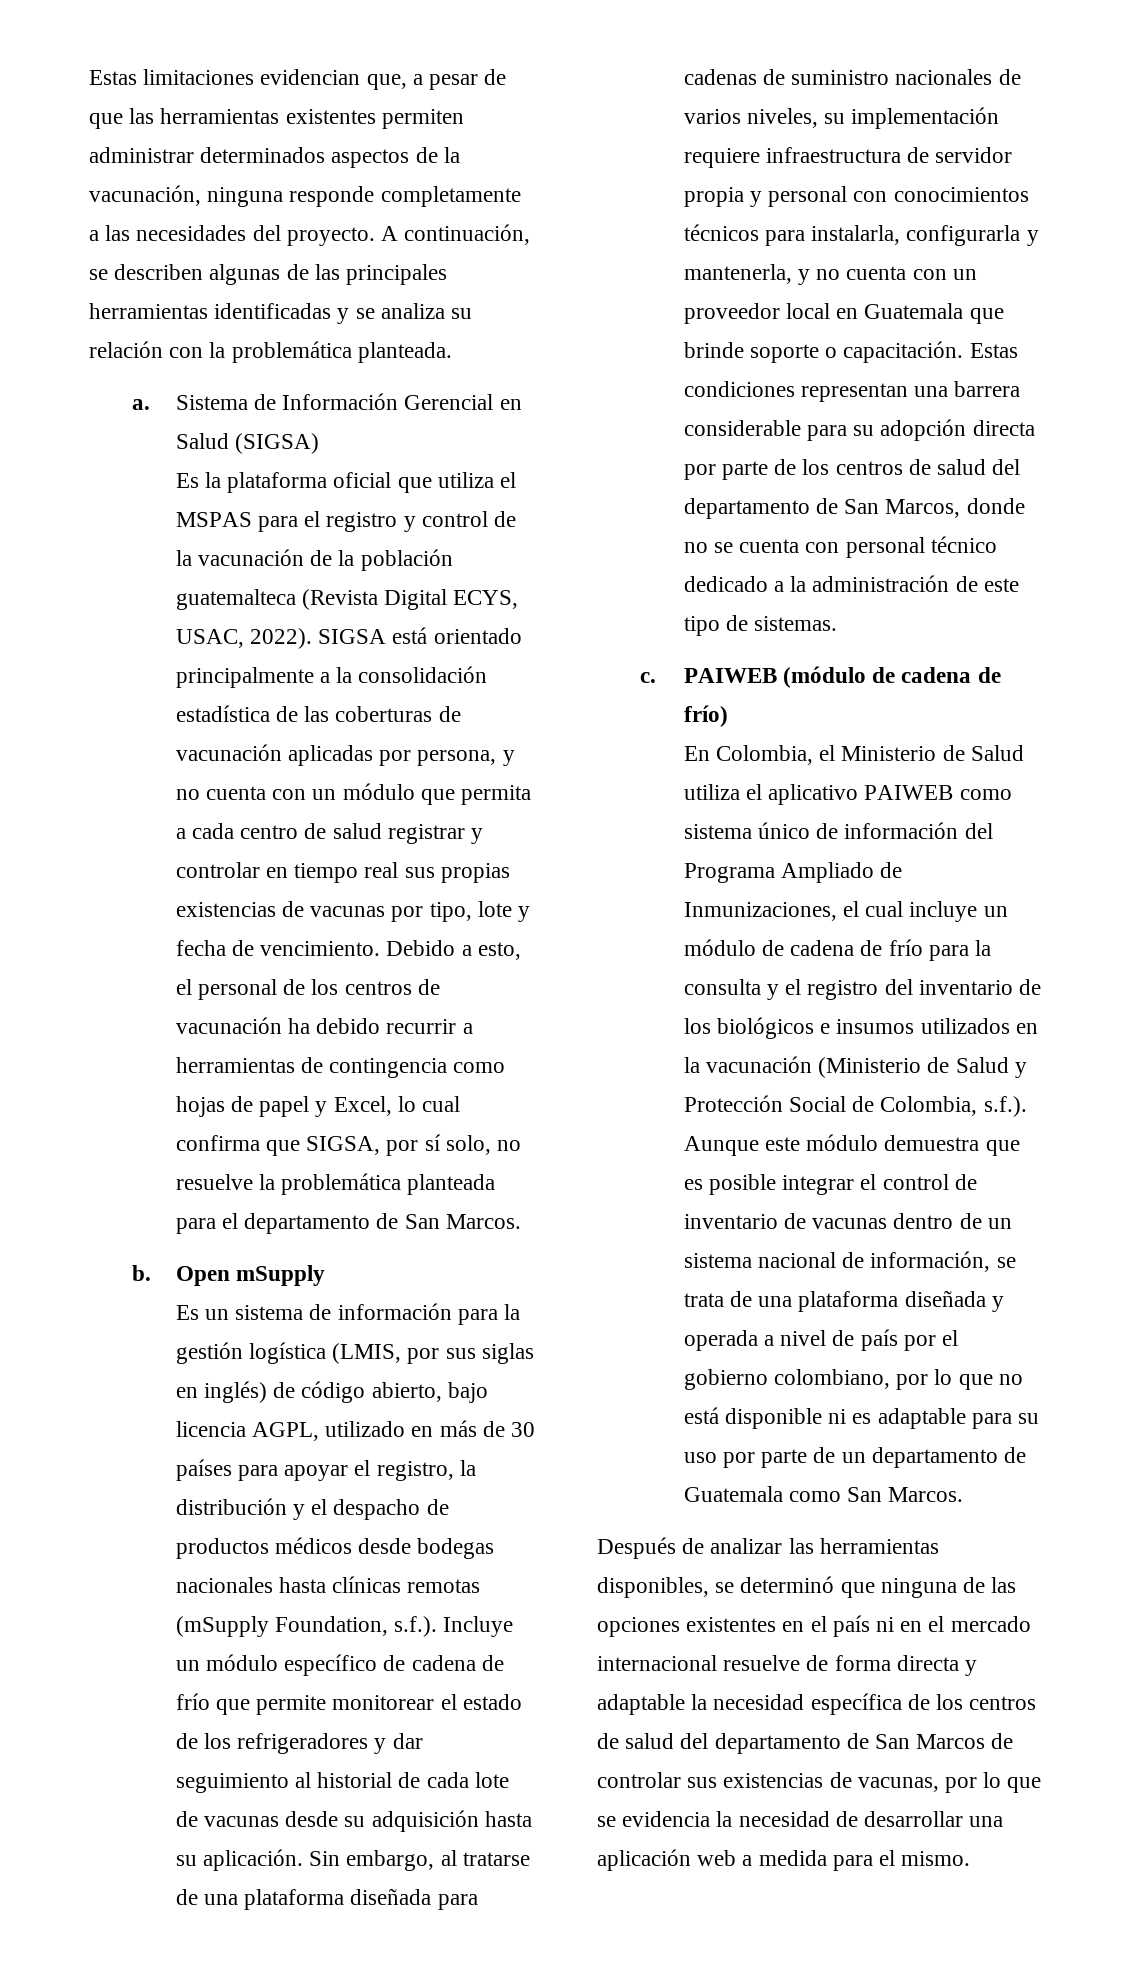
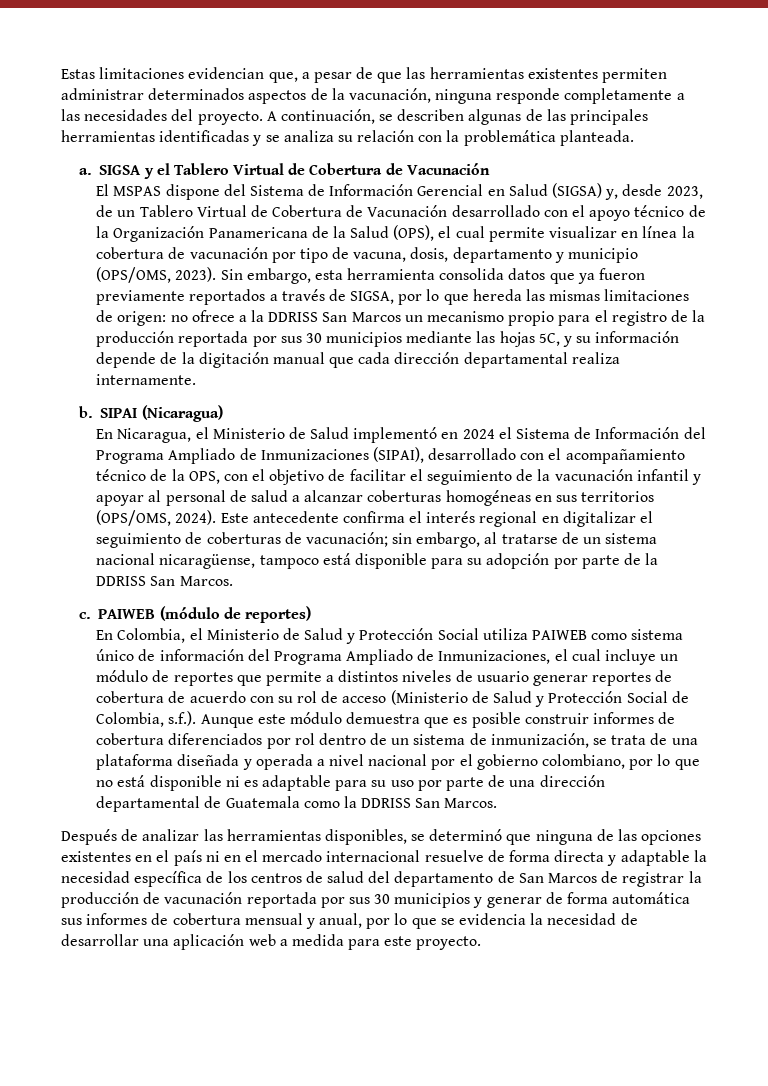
- Sistema de Información Gerencial en Salud (SIGSA)
- Es la plataforma oficial que utiliza el MSPAS para el registro y control de la vacunación de la población guatemalteca (Revista Digital ECYS, USAC, 2022). SIGSA está orientado principalmente a la consolidación estadística de las coberturas de vacunación aplicadas por persona, y no cuenta con un módulo que permita a cada centro de salud registrar y controlar en tiempo real sus propias existencias de vacunas por tipo, lote y fecha de vencimiento. Debido a esto, el personal de los centros de vacunación ha debido recurrir a herramientas de contingencia como hojas de papel y Excel, lo cual confirma que SIGSA, por sí solo, no resuelve la problemática planteada para el departamento de San Marcos.
- b. Open mSupply
- Es un sistema de información para la gestión logística (LMIS, por sus siglas en inglés) de código abierto, bajo licencia AGPL, utilizado en más de 30 países para apoyar el registro, la distribución y el despacho de productos médicos desde bodegas nacionales hasta clínicas remotas (mSupply Foundation, s.f.). Incluye un módulo específico de cadena de frío que permite monitorear el estado de los refrigeradores y dar seguimiento al historial de cada lote de vacunas desde su adquisición hasta su aplicación. Sin embargo, al tratarse de una plataforma diseñada para cadenas de suministro nacionales de varios niveles, su implementación requiere infraestructura de servidor propia y personal con conocimientos técnicos para instalarla, configurarla y mantenerla, y no cuenta con un proveedor local en Guatemala que brinde soporte o capacitación. Estas condiciones representan una barrera considerable para su adopción directa por parte de los centros de salud del departamento de San Marcos, donde no se cuenta con personal técnico dedicado a la administración de este tipo de sistemas.
+ SIGSA y el Tablero Virtual de Cobertura de Vacunación
+ El MSPAS dispone del Sistema de Información Gerencial en Salud (SIGSA) y, desde 2023, de un Tablero Virtual de Cobertura de Vacunación desarrollado con el apoyo técnico de la Organización Panamericana de la Salud (OPS), el cual permite visualizar en línea la cobertura de vacunación por tipo de vacuna, dosis, departamento y municipio (OPS/OMS, 2023). Sin embargo, esta herramienta consolida datos que ya fueron previamente reportados a través de SIGSA, por lo que hereda las mismas limitaciones de origen: no ofrece a la DDRISS San Marcos un mecanismo propio para el registro de la producción reportada por sus 30 municipios mediante las hojas 5C, y su información depende de la digitación manual que cada dirección departamental realiza internamente.
+ b. SIPAI (Nicaragua)
+ En Nicaragua, el Ministerio de Salud implementó en 2024 el Sistema de Información del Programa Ampliado de Inmunizaciones (SIPAI), desarrollado con el acompañamiento técnico de la OPS, con el objetivo de facilitar el seguimiento de la vacunación infantil y apoyar al personal de salud a alcanzar coberturas homogéneas en sus territorios (OPS/OMS, 2024). Este antecedente confirma el interés regional en digitalizar el seguimiento de coberturas de vacunación; sin embargo, al tratarse de un sistema nacional nicaragüense, tampoco está disponible para su adopción por parte de la DDRISS San Marcos.
- PAIWEB (módulo de cadena de frío)
+ PAIWEB (módulo de reportes)
- En Colombia, el Ministerio de Salud utiliza el aplicativo PAIWEB como sistema único de información del Programa Ampliado de Inmunizaciones, el cual incluye un módulo de cadena de frío para la consulta y el registro del inventario de los biológicos e insumos utilizados en la vacunación (Ministerio de Salud y Protección Social de Colombia, s.f.). Aunque este módulo demuestra que es posible integrar el control de inventario de vacunas dentro de un sistema nacional de información, se trata de una plataforma diseñada y operada a nivel de país por el gobierno colombiano, por lo que no está disponible ni es adaptable para su uso por parte de un departamento de Guatemala como San Marcos.
+ En Colombia, el Ministerio de Salud y Protección Social utiliza PAIWEB como sistema único de información del Programa Ampliado de Inmunizaciones, el cual incluye un módulo de reportes que permite a distintos niveles de usuario generar reportes de cobertura de acuerdo con su rol de acceso (Ministerio de Salud y Protección Social de Colombia, s.f.). Aunque este módulo demuestra que es posible construir informes de cobertura diferenciados por rol dentro de un sistema de inmunización, se trata de una plataforma diseñada y operada a nivel nacional por el gobierno colombiano, por lo que no está disponible ni es adaptable para su uso por parte de una dirección departamental de Guatemala como la DDRISS San Marcos.
- Después de analizar las herramientas disponibles, se determinó que ninguna de las opciones existentes en el país ni en el mercado internacional resuelve de forma directa y adaptable la necesidad específica de los centros de salud del departamento de San Marcos de controlar sus existencias de vacunas, por lo que se evidencia la necesidad de desarrollar una aplicación web a medida para el mismo.
+ Después de analizar las herramientas disponibles, se determinó que ninguna de las opciones existentes en el país ni en el mercado internacional resuelve de forma directa y adaptable la necesidad específica de los centros de salud del departamento de San Marcos de registrar la producción de vacunación reportada por sus 30 municipios y generar de forma automática sus informes de cobertura mensual y anual, por lo que se evidencia la necesidad de desarrollar una aplicación web a medida para este proyecto.

